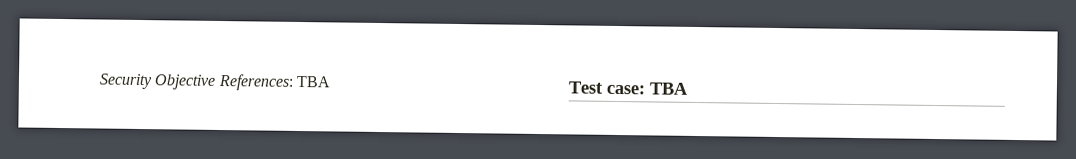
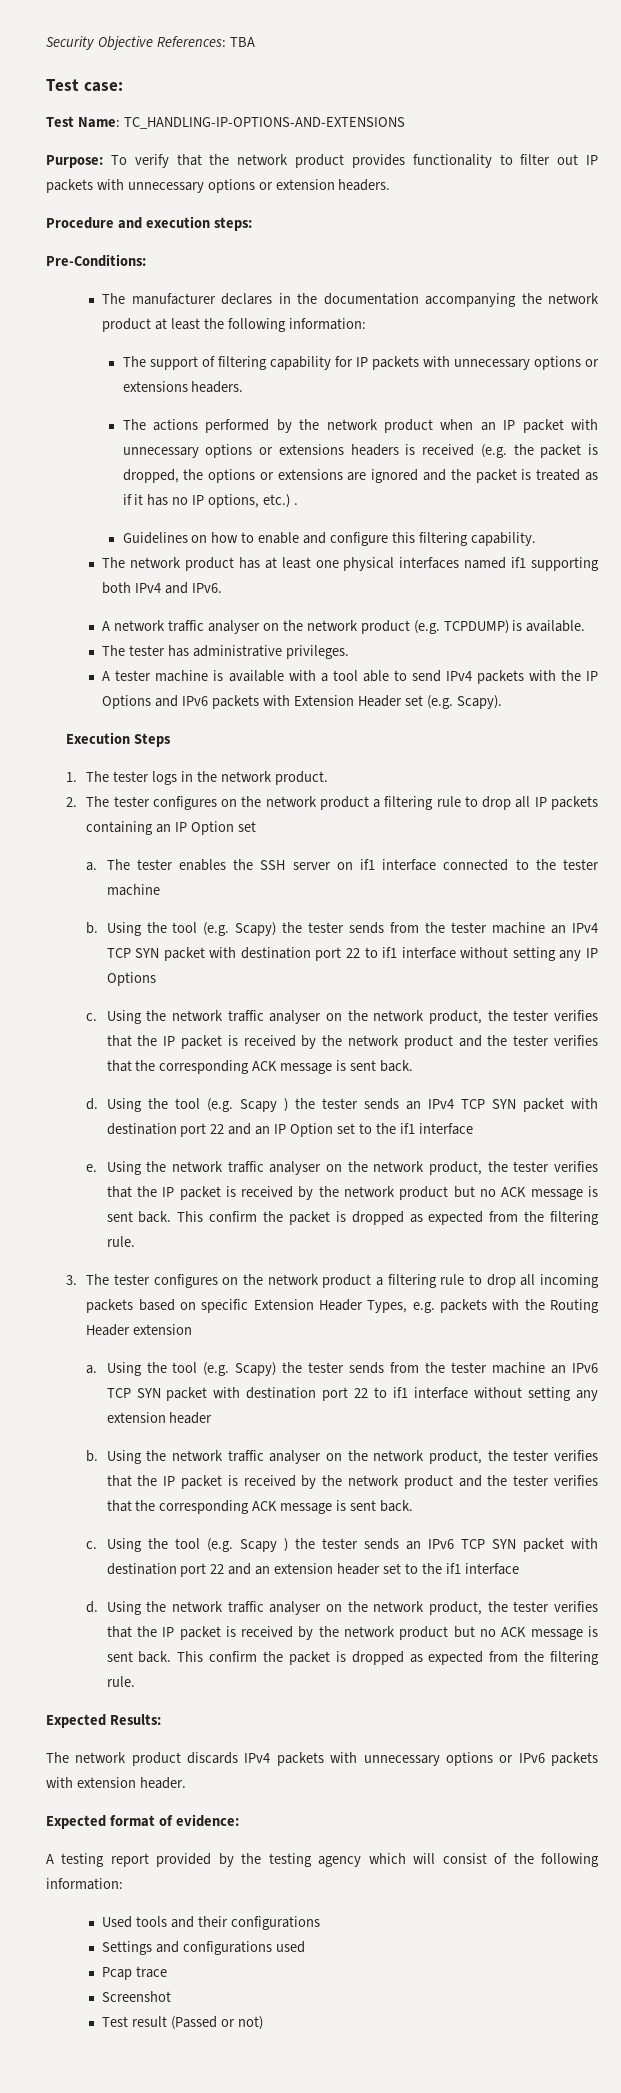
- Test case: TBA
+ Test case:
+ Test Name: TC_HANDLING-IP-OPTIONS-AND-EXTENSIONS
+ Purpose: To verify that the network product provides functionality to filter out IP packets with unnecessary options or extension headers.
+ Procedure and execution steps:
+ Pre-Conditions:
+ The manufacturer declares in the documentation accompanying the network product at least the following information:
+ The support of filtering capability for IP packets with unnecessary options or extensions headers.
+ The actions performed by the network product when an IP packet with unnecessary options or extensions headers is received (e.g. the packet is dropped, the options or extensions are ignored and the packet is treated as if it has no IP options, etc.) .
+ Guidelines on how to enable and configure this filtering capability.
+ The network product has at least one physical interfaces named if1 supporting both IPv4 and IPv6.
+ A network traffic analyser on the network product (e.g. TCPDUMP) is available.
+ The tester has administrative privileges.
+ A tester machine is available with a tool able to send IPv4 packets with the IP Options and IPv6 packets with Extension Header set (e.g. Scapy).
+ Execution Steps
+ 1. The tester logs in the network product.
+ 2. The tester configures on the network product a filtering rule to drop all IP packets containing an IP Option set
+ a. The tester enables the SSH server on if1 interface connected to the tester machine
+ b. Using the tool (e.g. Scapy) the tester sends from the tester machine an IPv4 TCP SYN packet with destination port 22 to if1 interface without setting any IP Options
+ c. Using the network traffic analyser on the network product, the tester verifies that the IP packet is received by the network product and the tester verifies that the corresponding ACK message is sent back.
+ d. Using the tool (e.g. Scapy ) the tester sends an IPv4 TCP SYN packet with destination port 22 and an IP Option set to the if1 interface
+ e. Using the network traffic analyser on the network product, the tester verifies that the IP packet is received by the network product but no ACK message is sent back. This confirm the packet is dropped as expected from the filtering rule.
+ 3. The tester configures on the network product a filtering rule to drop all incoming packets based on specific Extension Header Types, e.g. packets with the Routing Header extension
+ a. Using the tool (e.g. Scapy) the tester sends from the tester machine an IPv6 TCP SYN packet with destination port 22 to if1 interface without setting any extension header
+ b. Using the network traffic analyser on the network product, the tester verifies that the IP packet is received by the network product and the tester verifies that the corresponding ACK message is sent back.
+ c. Using the tool (e.g. Scapy ) the tester sends an IPv6 TCP SYN packet with destination port 22 and an extension header set to the if1 interface
+ d. Using the network traffic analyser on the network product, the tester verifies that the IP packet is received by the network product but no ACK message is sent back. This confirm the packet is dropped as expected from the filtering rule.
+ Expected Results:
+ The network product discards IPv4 packets with unnecessary options or IPv6 packets with extension header.
+ Expected format of evidence:
+ A testing report provided by the testing agency which will consist of the following information:
+ Used tools and their configurations
+ Settings and configurations used
+ Pcap trace
+ Screenshot
+ Test result (Passed or not)

